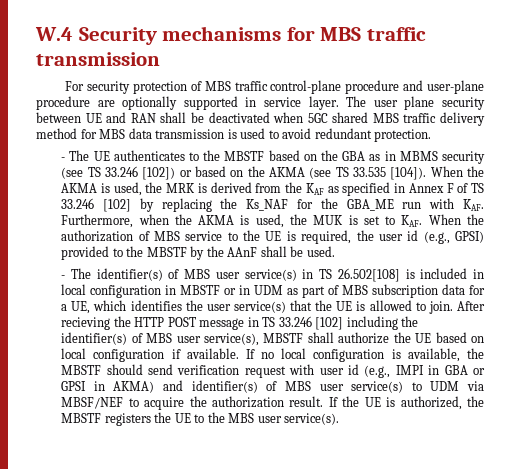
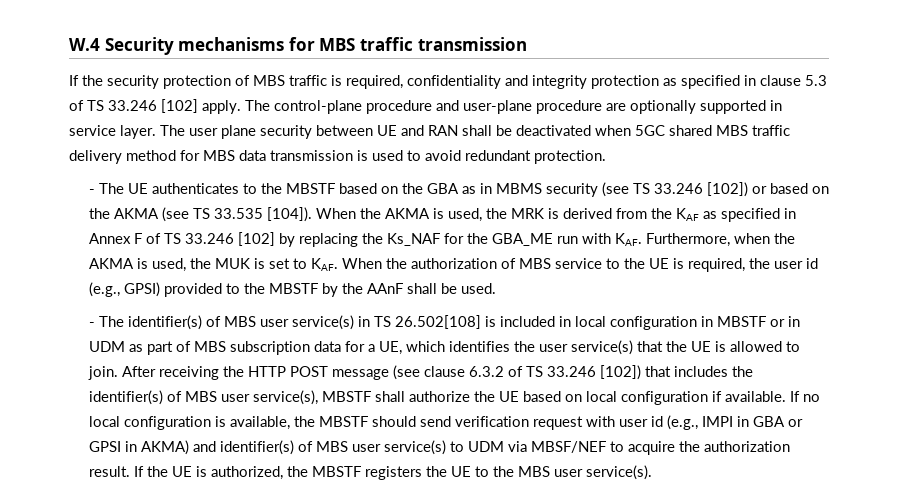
- For security protection of MBS traffic control-plane procedure and user-plane procedure are optionally supported in service layer.
+ If the security protection of MBS traffic is required, confidentiality and integrity protection as specified in clause 5.3 of TS 33.246 [102] apply. The control-plane procedure and user-plane procedure are optionally supported in service layer.
- After recieving the HTTP POST message in TS 33.246 [102] including the identifier(s) of MBS user service(s), MBSTF shall authorize the UE based on local configuration if available.
+ After receiving the HTTP POST message (see clause 6.3.2 of TS 33.246 [102]) that includes the identifier(s) of MBS user service(s), MBSTF shall authorize the UE based on local configuration if available.

